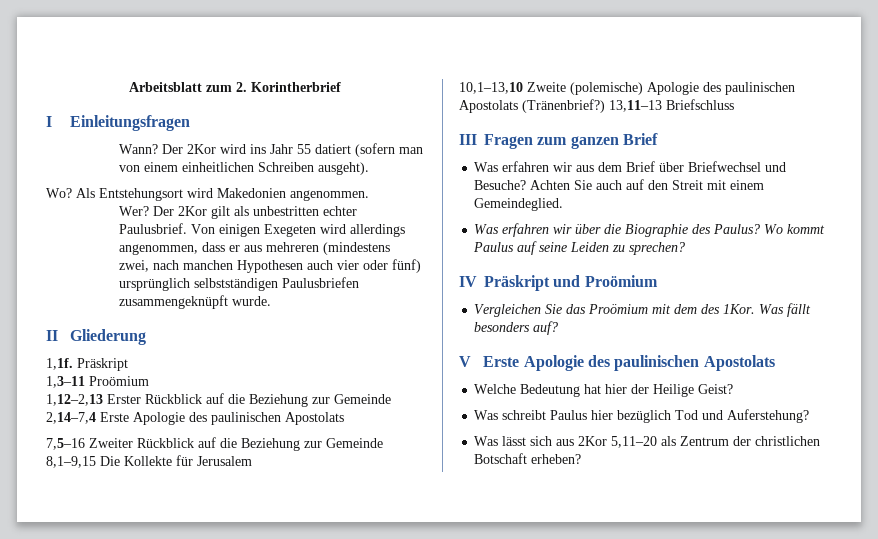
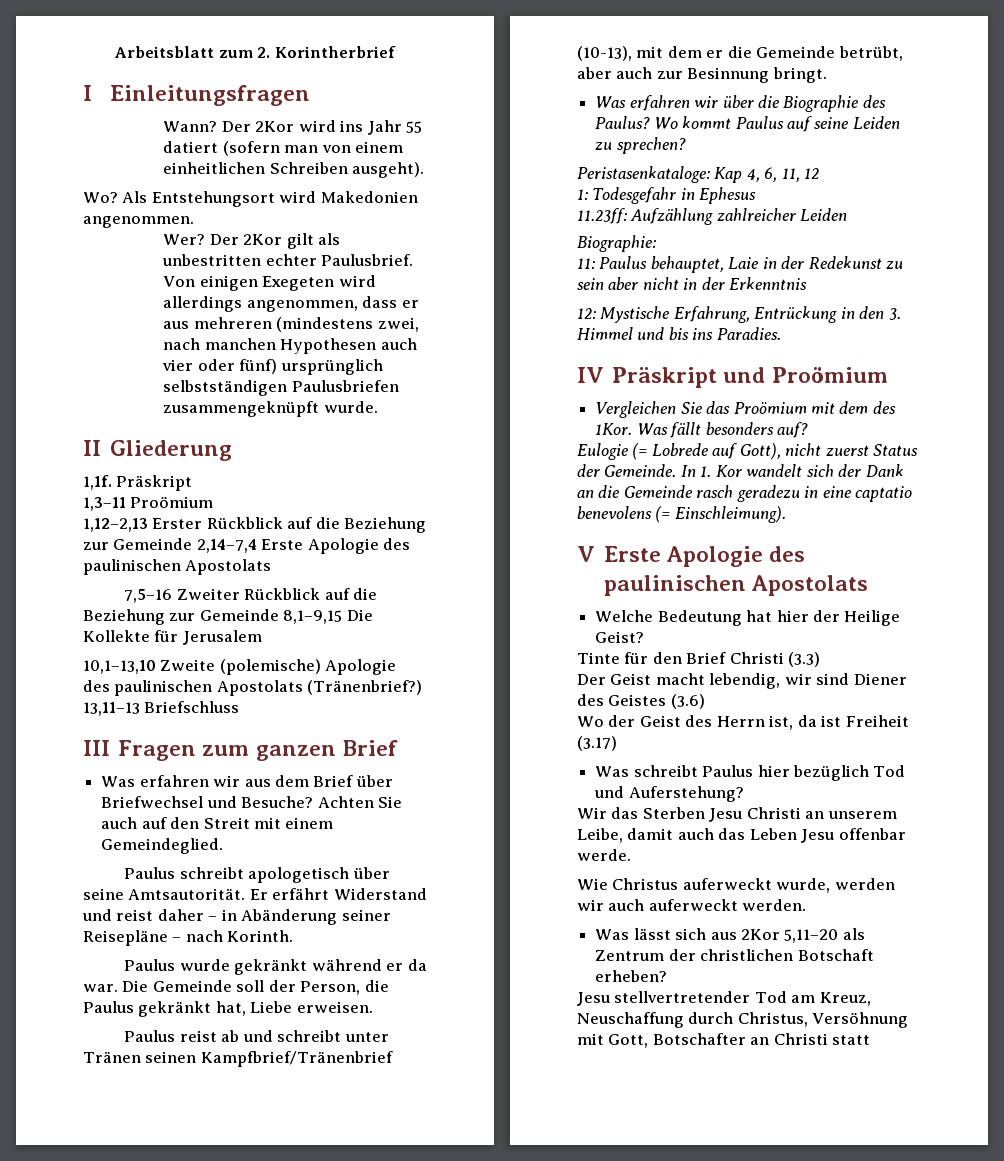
+ Paulus schreibt apologetisch über seine Amtsautorität. Er erfährt Widerstand und reist daher – in Abänderung seiner Reisepläne – nach Korinth.
+ Paulus wurde gekränkt während er da war. Die Gemeinde soll der Person, die Paulus gekränkt hat, Liebe erweisen.
+ Paulus reist ab und schreibt unter Tränen seinen Kampfbrief/Tränenbrief (10-13), mit dem er die Gemeinde betrübt, aber auch zur Besinnung bringt.
+ Peristasenkataloge: Kap 4, 6, 11, 12
+ 1: Todesgefahr in Ephesus
+ 11.23ff: Aufzählung zahlreicher Leiden
+ Biographie:
+ 11: Paulus behauptet, Laie in der Redekunst zu sein aber nicht in der Erkenntnis
+ 12: Mystische Erfahrung, Entrückung in den 3. Himmel und bis ins Paradies.
+ Eulogie (= Lobrede auf Gott), nicht zuerst Status der Gemeinde. In 1. Kor wandelt sich der Dank an die Gemeinde rasch geradezu in eine captatio benevolens (= Einschleimung).
+ Tinte für den Brief Christi (3.3)
+ Der Geist macht lebendig, wir sind Diener des Geistes (3.6)
+ Wo der Geist des Herrn ist, da ist Freiheit (3.17)
+ Wir das Sterben Jesu Christi an unserem Leibe, damit auch das Leben Jesu offenbar werde.
+ Wie Christus auferweckt wurde, werden wir auch auferweckt werden.
+ Jesu stellvertretender Tod am Kreuz, Neuschaffung durch Christus, Versöhnung mit Gott, Botschafter an Christi statt

